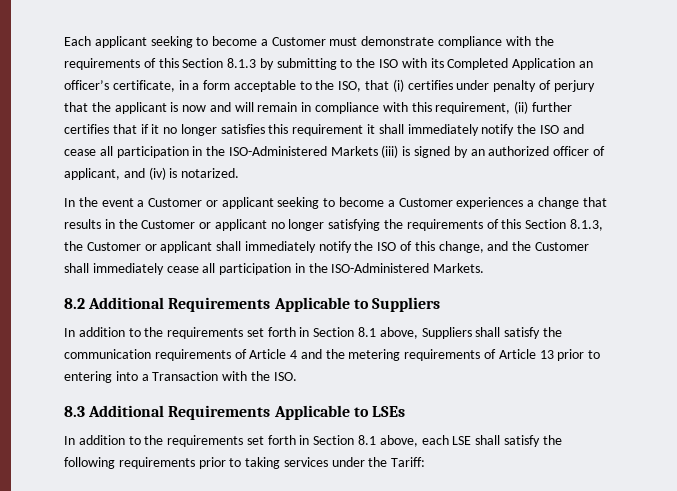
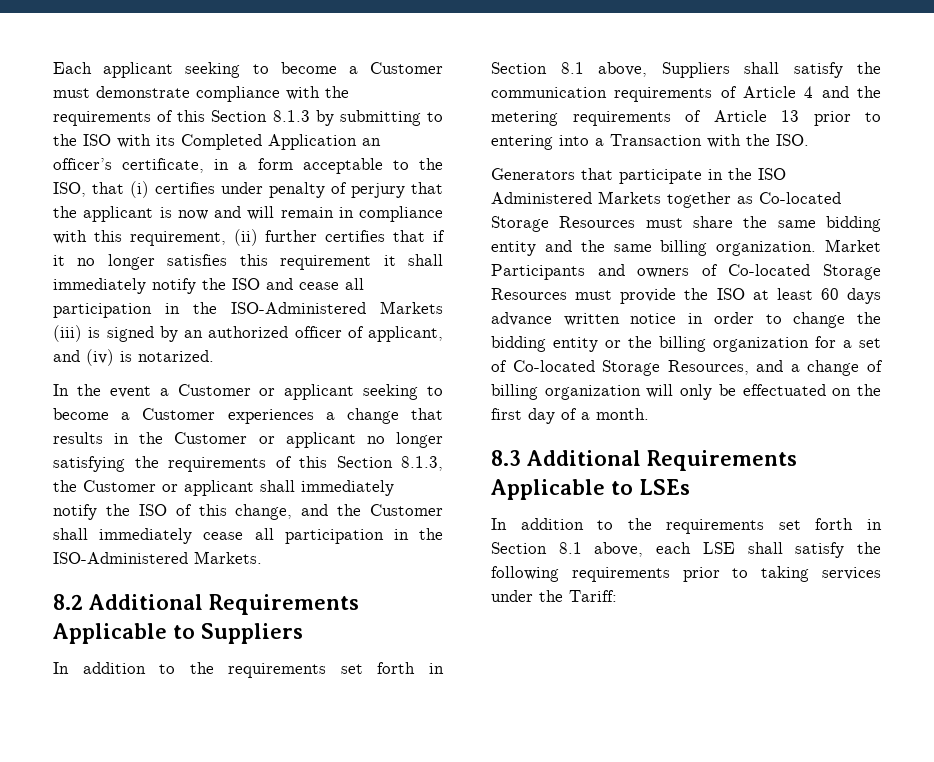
+ Generators that participate in the ISO Administered Markets together as Co-located Storage Resources must share the same bidding entity and the same billing organization. Market Participants and owners of Co-located Storage Resources must provide the ISO at least 60 days advance written notice in order to change the bidding entity or the billing organization for a set of Co-located Storage Resources, and a change of billing organization will only be effectuated on the first day of a month.

